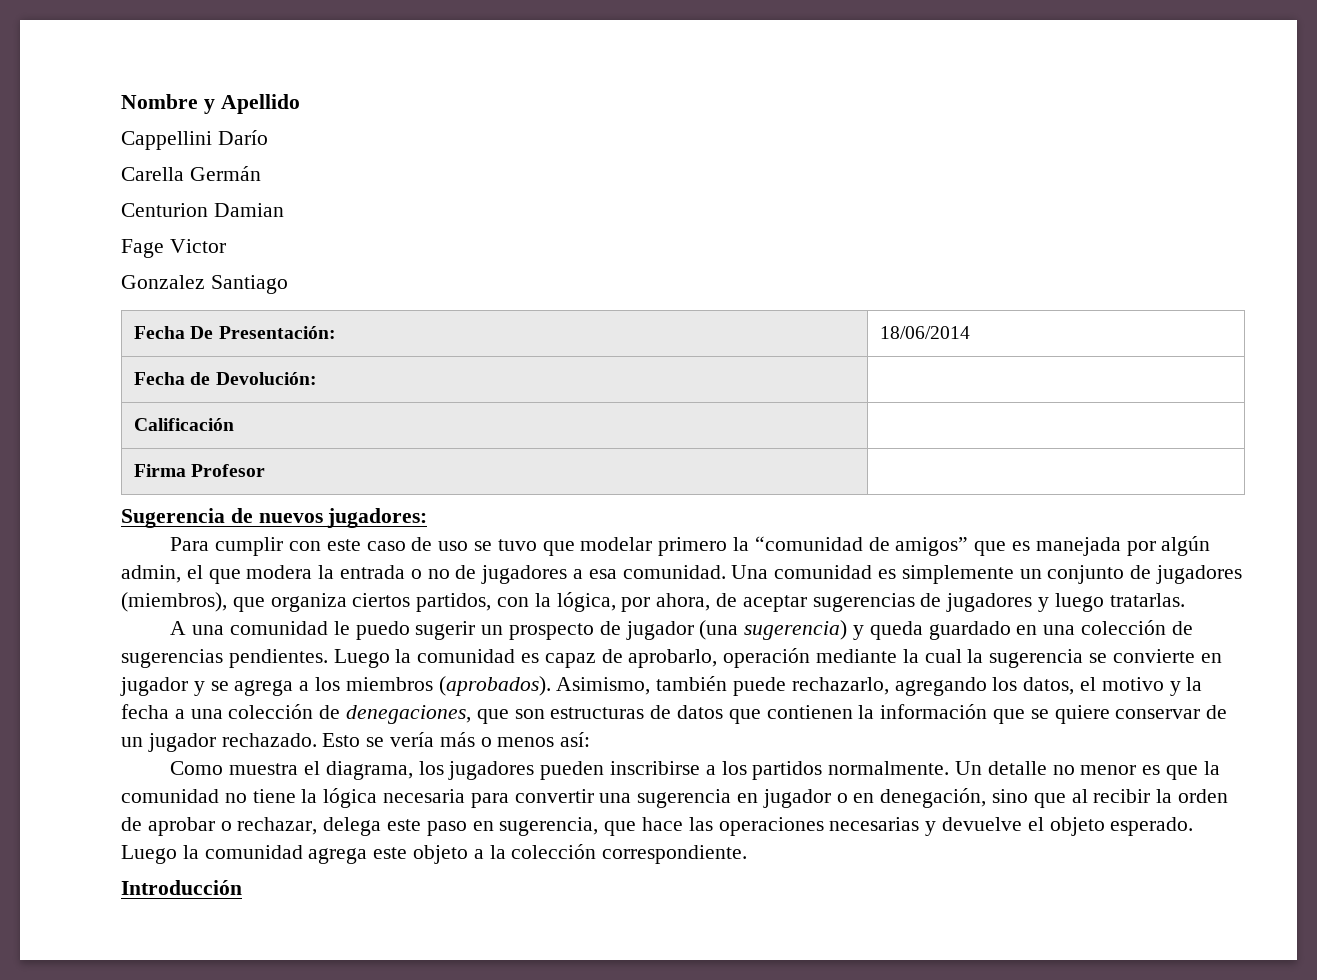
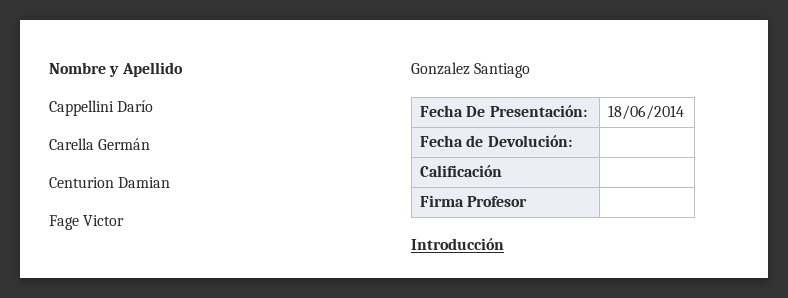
- Sugerencia de nuevos jugadores:
- Para cumplir con este caso de uso se tuvo que modelar primero la “comunidad de amigos” que es manejada por algún admin, el que modera la entrada o no de jugadores a esa comunidad. Una comunidad es simplemente un conjunto de jugadores (miembros), que organiza ciertos partidos, con la lógica, por ahora, de aceptar sugerencias de jugadores y luego tratarlas.
- A una comunidad le puedo sugerir un prospecto de jugador (una sugerencia) y queda guardado en una colección de sugerencias pendientes. Luego la comunidad es capaz de aprobarlo, operación mediante la cual la sugerencia se convierte en jugador y se agrega a los miembros (aprobados). Asimismo, también puede rechazarlo, agregando los datos, el motivo y la fecha a una colección de denegaciones, que son estructuras de datos que contienen la información que se quiere conservar de un jugador rechazado. Esto se vería más o menos así:
- Como muestra el diagrama, los jugadores pueden inscribirse a los partidos normalmente. Un detalle no menor es que la comunidad no tiene la lógica necesaria para convertir una sugerencia en jugador o en denegación, sino que al recibir la orden de aprobar o rechazar, delega este paso en sugerencia, que hace las operaciones necesarias y devuelve el objeto esperado. Luego la comunidad agrega este objeto a la colección correspondiente.

